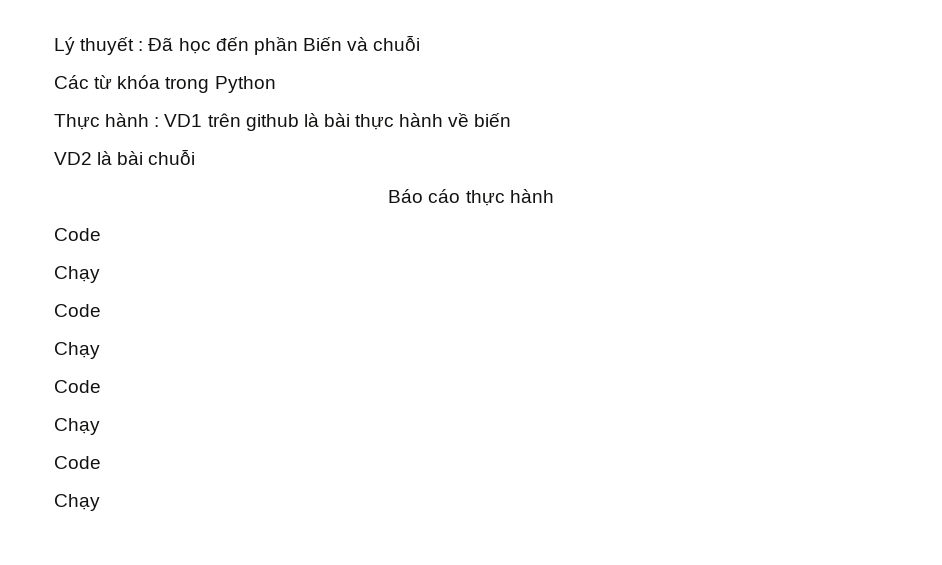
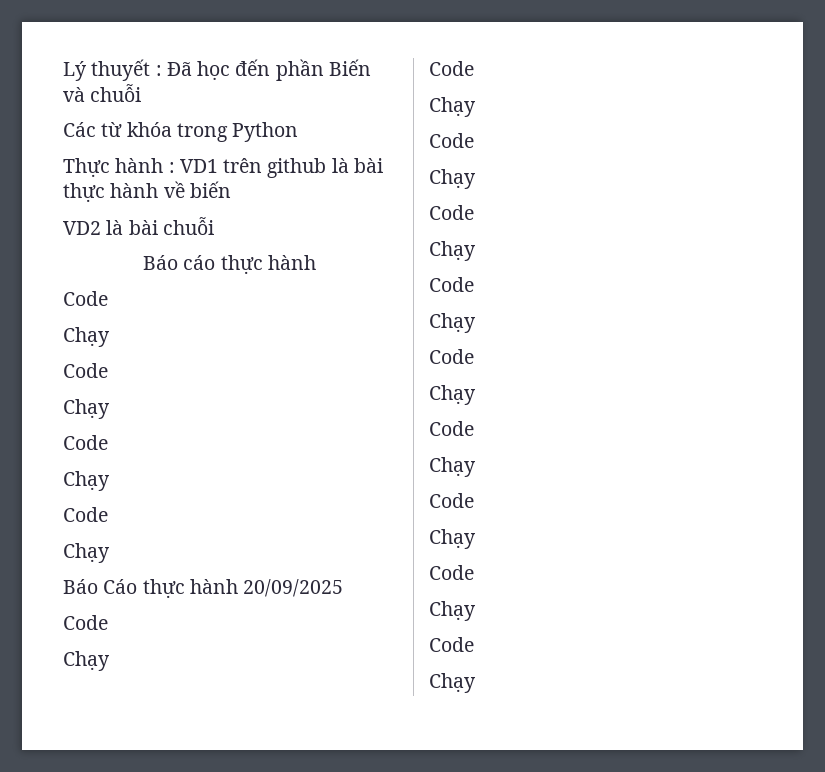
+ Báo Cáo thực hành 20/09/2025
+ Code
+ Chạy
+ Code
+ Chạy
+ Code
+ Chạy
+ Code
+ Chạy
+ Code
+ Chạy
+ Code
+ Chạy
+ Code
+ Chạy
+ Code
+ Chạy
+ Code
+ Chạy
+ Code
+ Chạy

